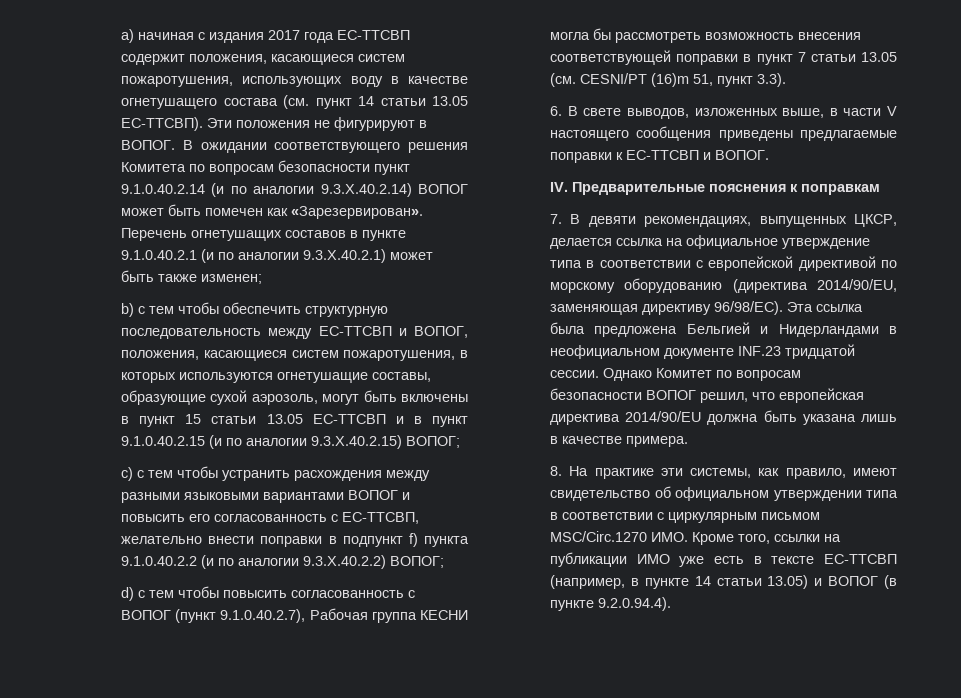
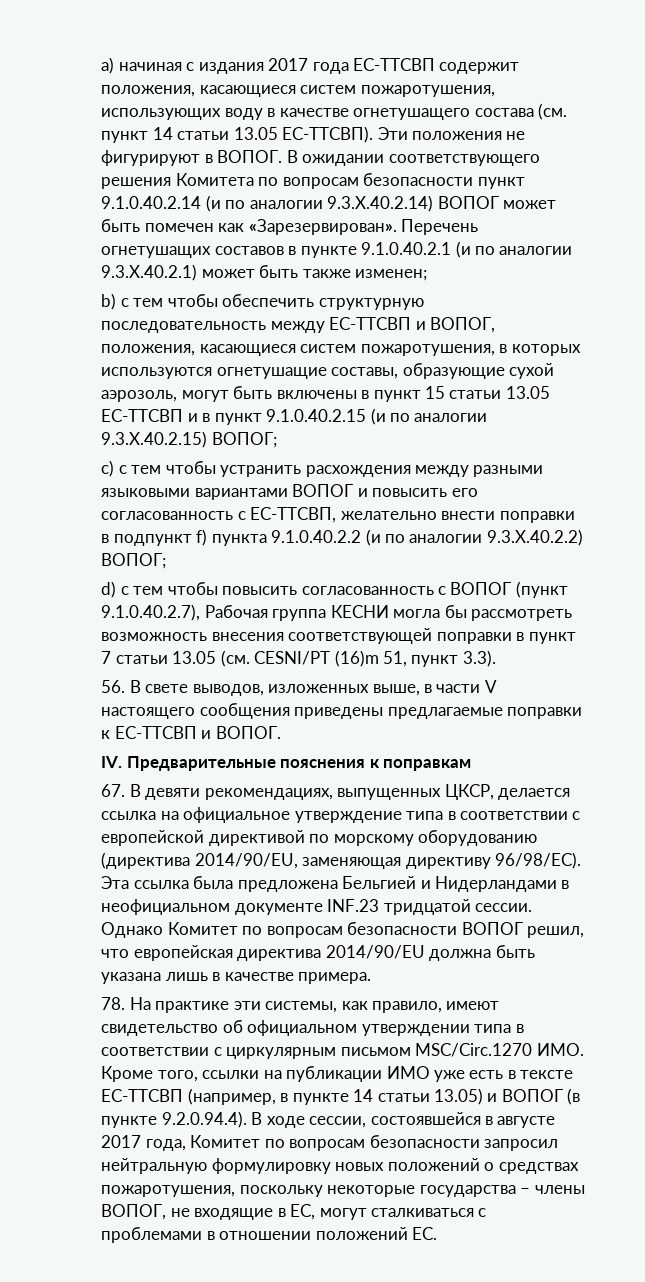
- 6. В свете выводов, изложенных выше, в части V настоящего сообщения приведены предлагаемые поправки к ЕС-ТТСВП и ВОПОГ.
+ 56. В свете выводов, изложенных выше, в части V настоящего сообщения приведены предлагаемые поправки к ЕС-ТТСВП и ВОПОГ.
- 7. В девяти рекомендациях, выпущенных ЦКСР, делается ссылка на официальное утверждение типа в соответствии с европейской директивой по морскому оборудованию (директива 2014/90/EU, заменяющая директиву 96/98/EC).
+ 67. В девяти рекомендациях, выпущенных ЦКСР, делается ссылка на официальное утверждение типа в соответствии с европейской директивой по морскому оборудованию (директива 2014/90/EU, заменяющая директиву 96/98/EC).
- 8. На практике эти системы, как правило, имеют свидетельство об официальном утверждении типа в соответствии с циркулярным письмом MSC/Circ.1270 ИМО. Кроме того, ссылки на публикации ИМО уже есть в тексте ЕС-ТТСВП (например, в пункте 14 статьи 13.05) и ВОПОГ (в пункте 9.2.0.94.4).
+ 78. На практике эти системы, как правило, имеют свидетельство об официальном утверждении типа в соответствии с циркулярным письмом MSC/Circ.1270 ИМО. Кроме того, ссылки на публикации ИМО уже есть в тексте ЕС-ТТСВП (например, в пункте 14 статьи 13.05) и ВОПОГ (в пункте 9.2.0.94.4). В ходе сессии, состоявшейся в августе 2017 года, Комитет по вопросам безопасности запросил нейтральную формулировку новых положений о средствах пожаротушения, поскольку некоторые государства – члены ВОПОГ, не входящие в ЕС, могут сталкиваться с проблемами в отношении положений ЕС.

